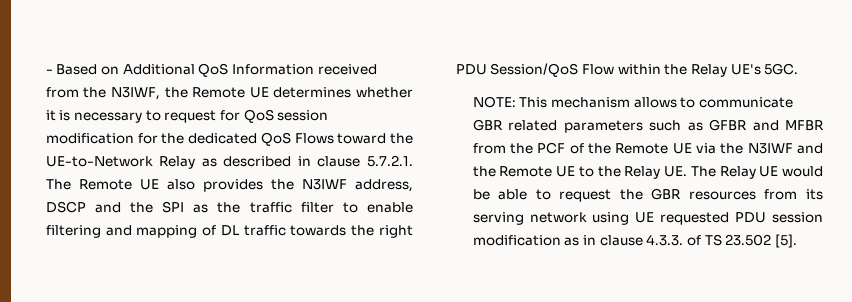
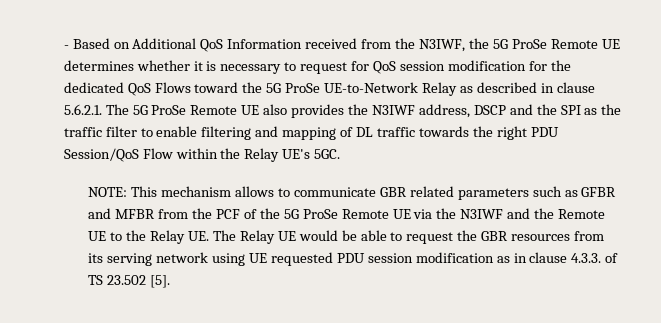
- - Based on Additional QoS Information received from the N3IWF, the Remote UE determines whether it is necessary to request for QoS session modification for the dedicated QoS Flows toward the UE-to-Network Relay as described in clause 5.7.2.1. The Remote UE also provides the N3IWF address, DSCP and the SPI as the traffic filter to enable filtering and mapping of DL traffic towards the right PDU Session/QoS Flow within the Relay UE's 5GC.
+ - Based on Additional QoS Information received from the N3IWF, the 5G ProSe Remote UE determines whether it is necessary to request for QoS session modification for the dedicated QoS Flows toward the 5G ProSe UE-to-Network Relay as described in clause 5.6.2.1. The 5G ProSe Remote UE also provides the N3IWF address, DSCP and the SPI as the traffic filter to enable filtering and mapping of DL traffic towards the right PDU Session/QoS Flow within the Relay UE's 5GC.
- This mechanism allows to communicate GBR related parameters such as GFBR and MFBR from the PCF of the Remote UE via the N3IWF and the Remote UE to the Relay UE. The Relay UE would be able to request the GBR resources from its serving network using UE requested PDU session modification as in clause 4.3.3. of TS 23.502 [5].
+ This mechanism allows to communicate GBR related parameters such as GFBR and MFBR from the PCF of the 5G ProSe Remote UE via the N3IWF and the Remote UE to the Relay UE. The Relay UE would be able to request the GBR resources from its serving network using UE requested PDU session modification as in clause 4.3.3. of TS 23.502 [5].

